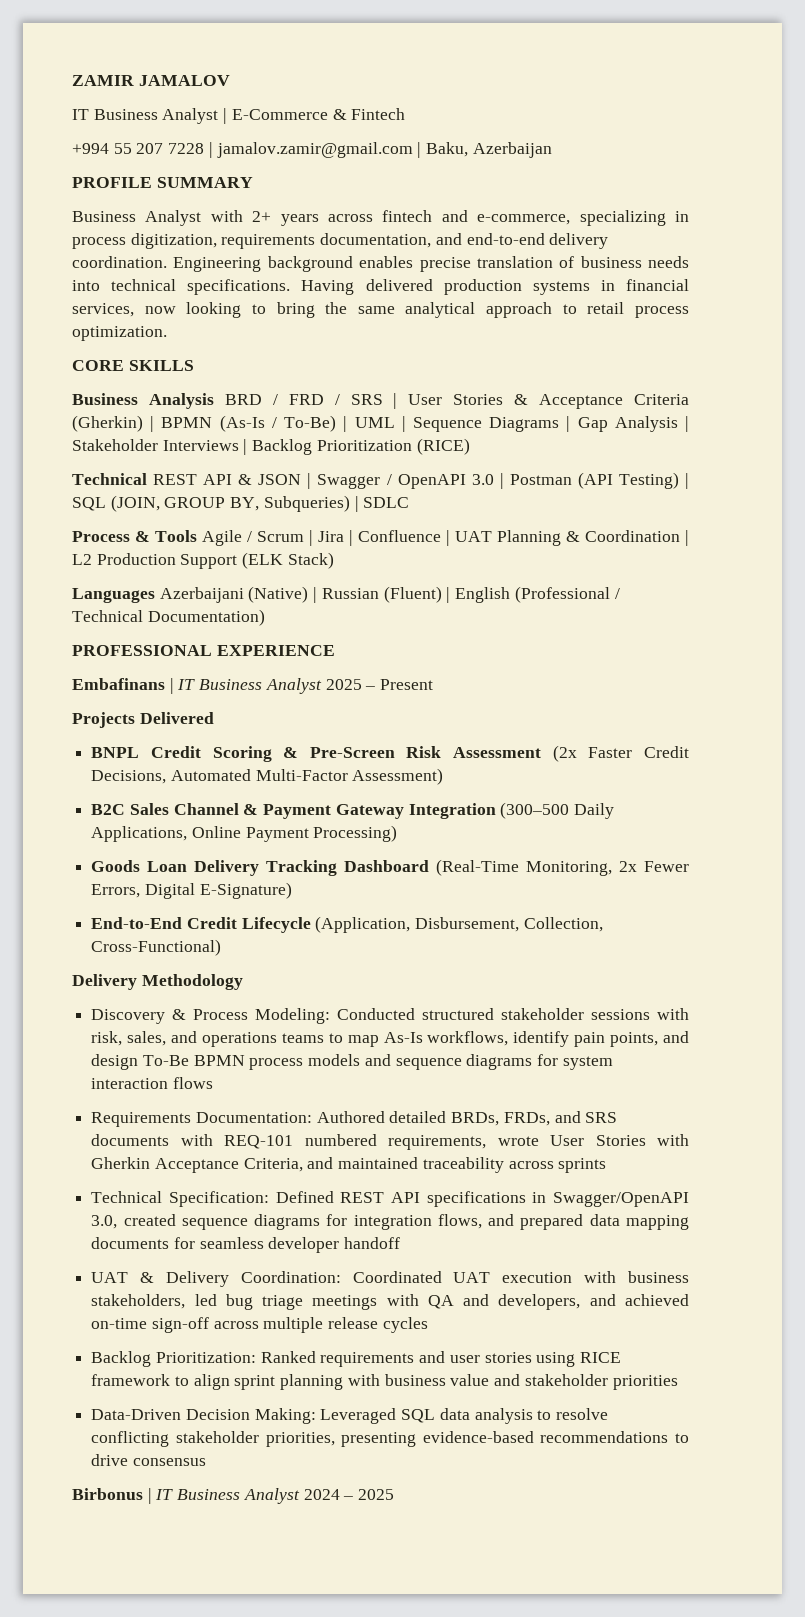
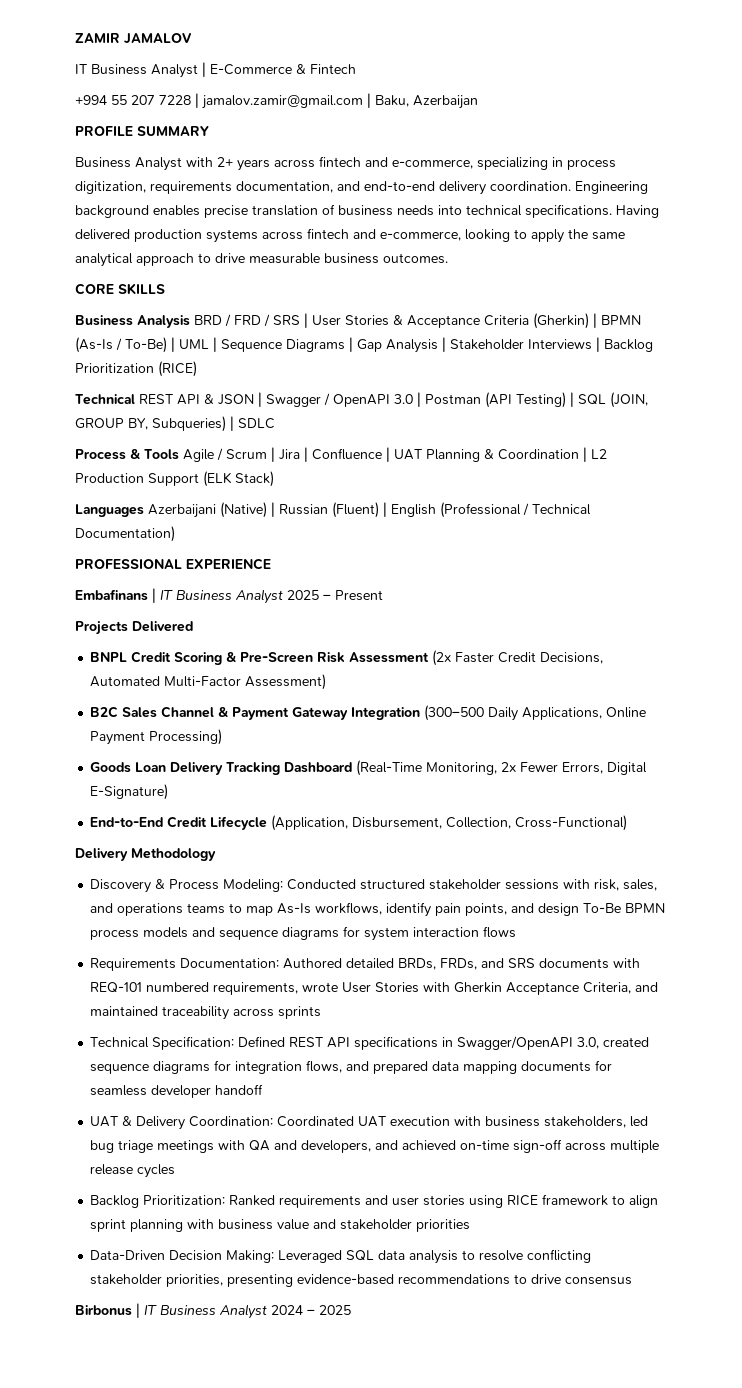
- Having delivered production systems in financial services, now looking to bring the same analytical approach to retail process optimization.
+ Having delivered production systems across fintech and e-commerce, looking to apply the same analytical approach to drive measurable business outcomes.

